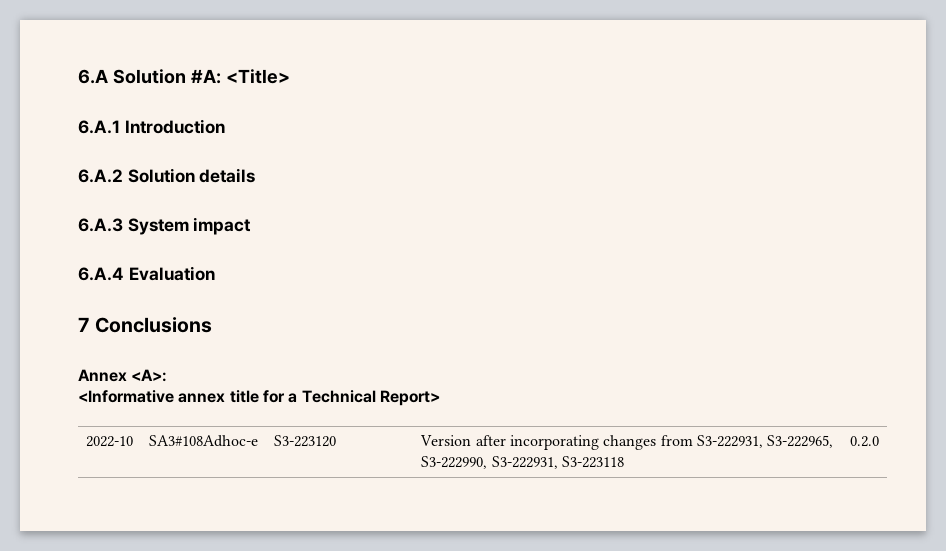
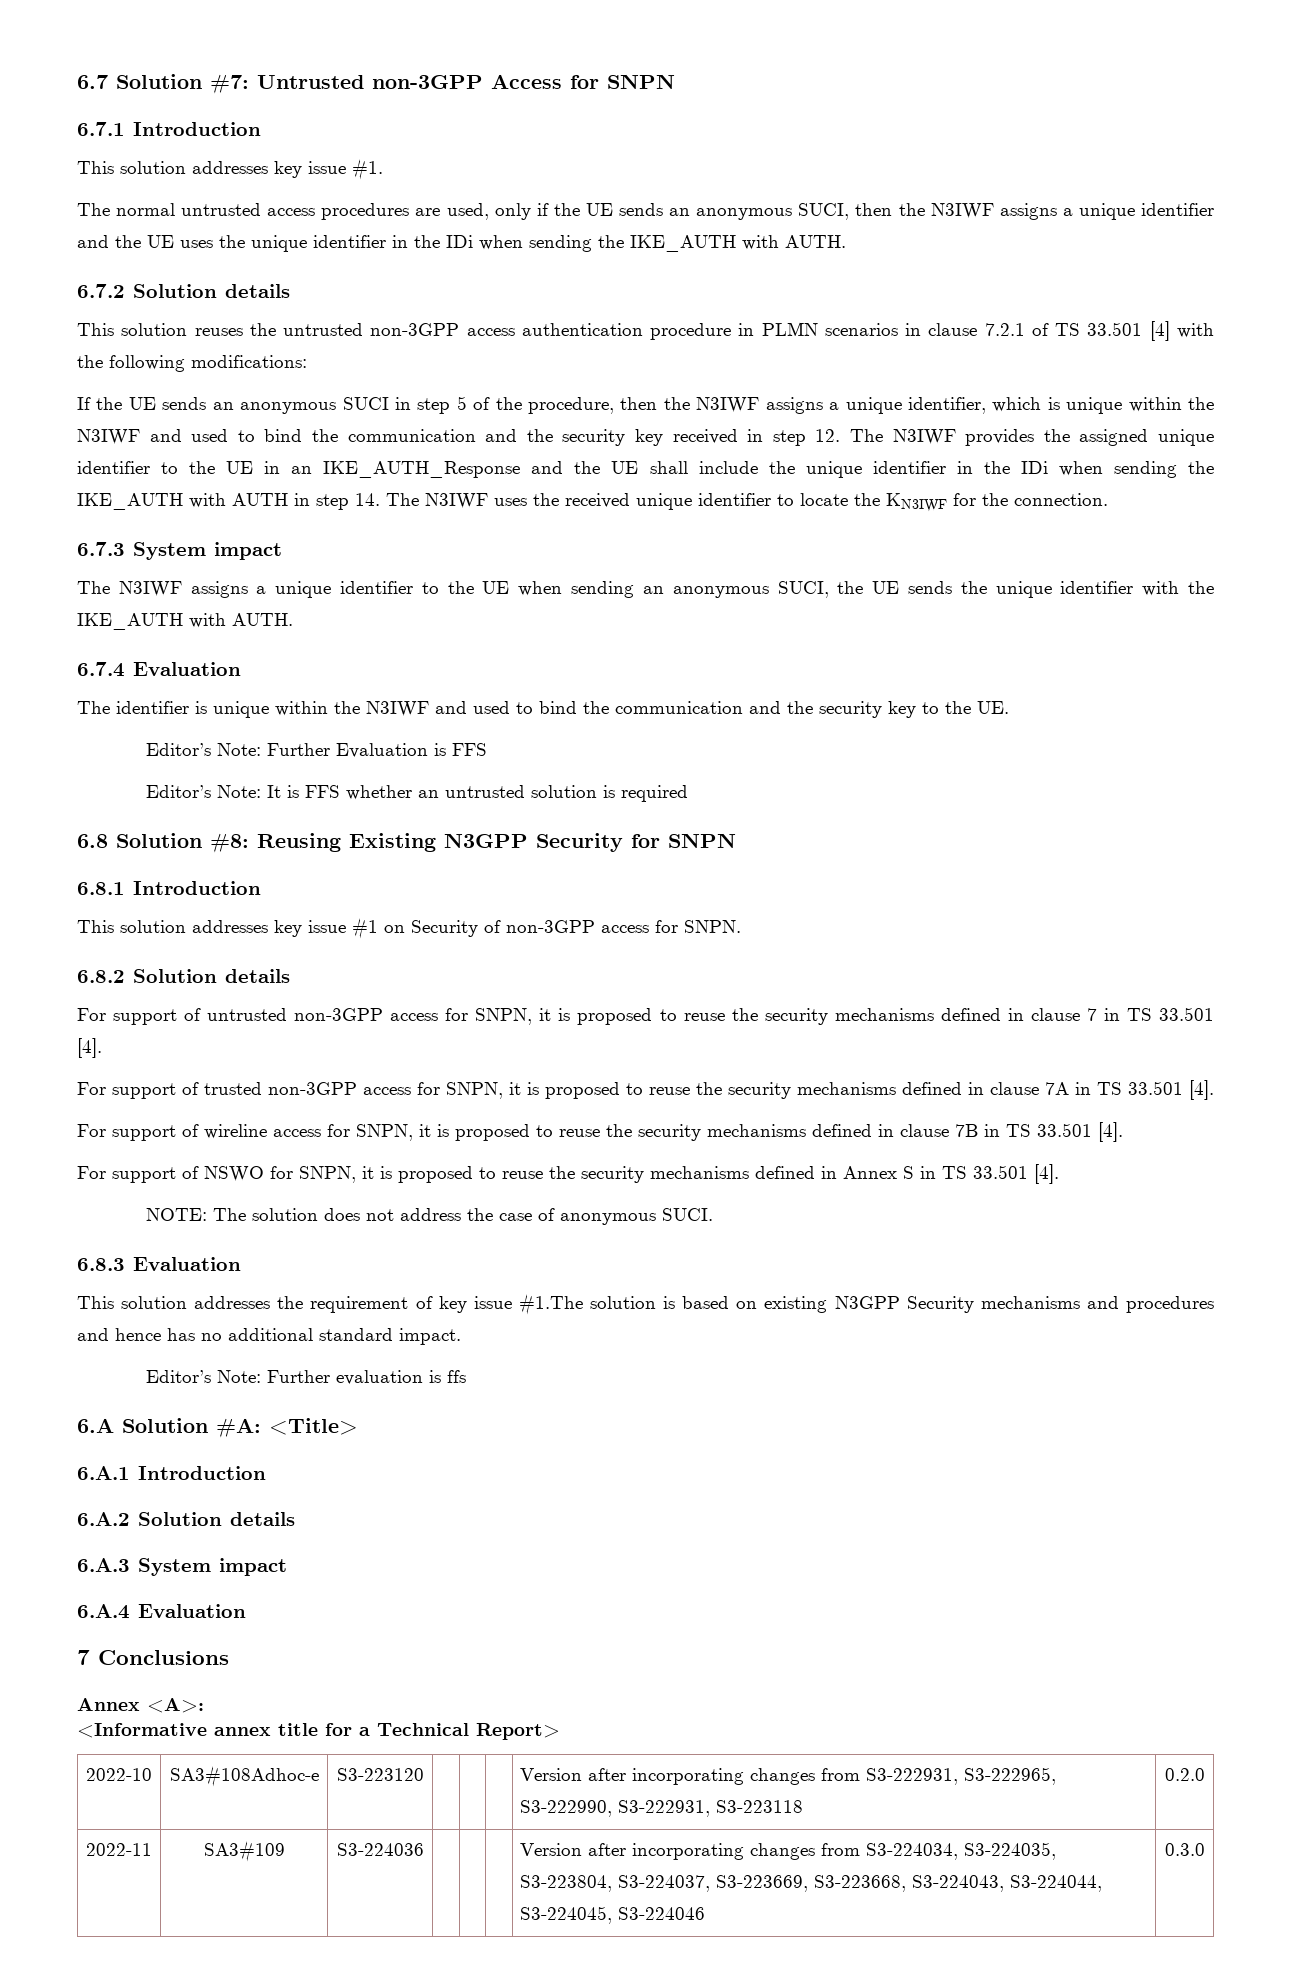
+ 6.7 Solution #7: Untrusted non-3GPP Access for SNPN
+ 6.7.1 Introduction
+ This solution addresses key issue #1.
+ The normal untrusted access procedures are used, only if the UE sends an anonymous SUCI, then the N3IWF assigns a unique identifier and the UE uses the unique identifier in the IDi when sending the IKE_AUTH with AUTH.
+ 6.7.2 Solution details
+ This solution reuses the untrusted non-3GPP access authentication procedure in PLMN scenarios in clause 7.2.1 of TS 33.501 [4] with the following modifications:
+ If the UE sends an anonymous SUCI in step 5 of the procedure, then the N3IWF assigns a unique identifier, which is unique within the N3IWF and used to bind the communication and the security key received in step 12. The N3IWF provides the assigned unique identifier to the UE in an IKE_AUTH_Response and the UE shall include the unique identifier in the IDi when sending the IKE_AUTH with AUTH in step 14. The N3IWF uses the received unique identifier to locate the KN3IWF for the connection.
+ 6.7.3 System impact
+ The N3IWF assigns a unique identifier to the UE when sending an anonymous SUCI, the UE sends the unique identifier with the IKE_AUTH with AUTH.
+ 6.7.4 Evaluation
+ The identifier is unique within the N3IWF and used to bind the communication and the security key to the UE.
+ Editor’s Note: Further Evaluation is FFS
+ Editor’s Note: It is FFS whether an untrusted solution is required
+ 6.8 Solution #8: Reusing Existing N3GPP Security for SNPN
+ 6.8.1 Introduction
+ This solution addresses key issue #1 on Security of non-3GPP access for SNPN.
+ 6.8.2 Solution details
+ For support of untrusted non-3GPP access for SNPN, it is proposed to reuse the security mechanisms defined in clause 7 in TS 33.501 [4].
+ For support of trusted non-3GPP access for SNPN, it is proposed to reuse the security mechanisms defined in clause 7A in TS 33.501 [4].
+ For support of wireline access for SNPN, it is proposed to reuse the security mechanisms defined in clause 7B in TS 33.501 [4].
+ For support of NSWO for SNPN, it is proposed to reuse the security mechanisms defined in Annex S in TS 33.501 [4].
+ NOTE: The solution does not address the case of anonymous SUCI.
+ 6.8.3 Evaluation
+ This solution addresses the requirement of key issue #1.The solution is based on existing N3GPP Security mechanisms and procedures and hence has no additional standard impact.
+ Editor’s Note: Further evaluation is ffs
+ 2022-11 | SA3#109 | S3-224036 | | | | Version after incorporating changes from S3-224034, S3-224035, S3-223804, S3-224037, S3-223669, S3-223668, S3-224043, S3-224044, S3-224045, S3-224046 | 0.3.0

